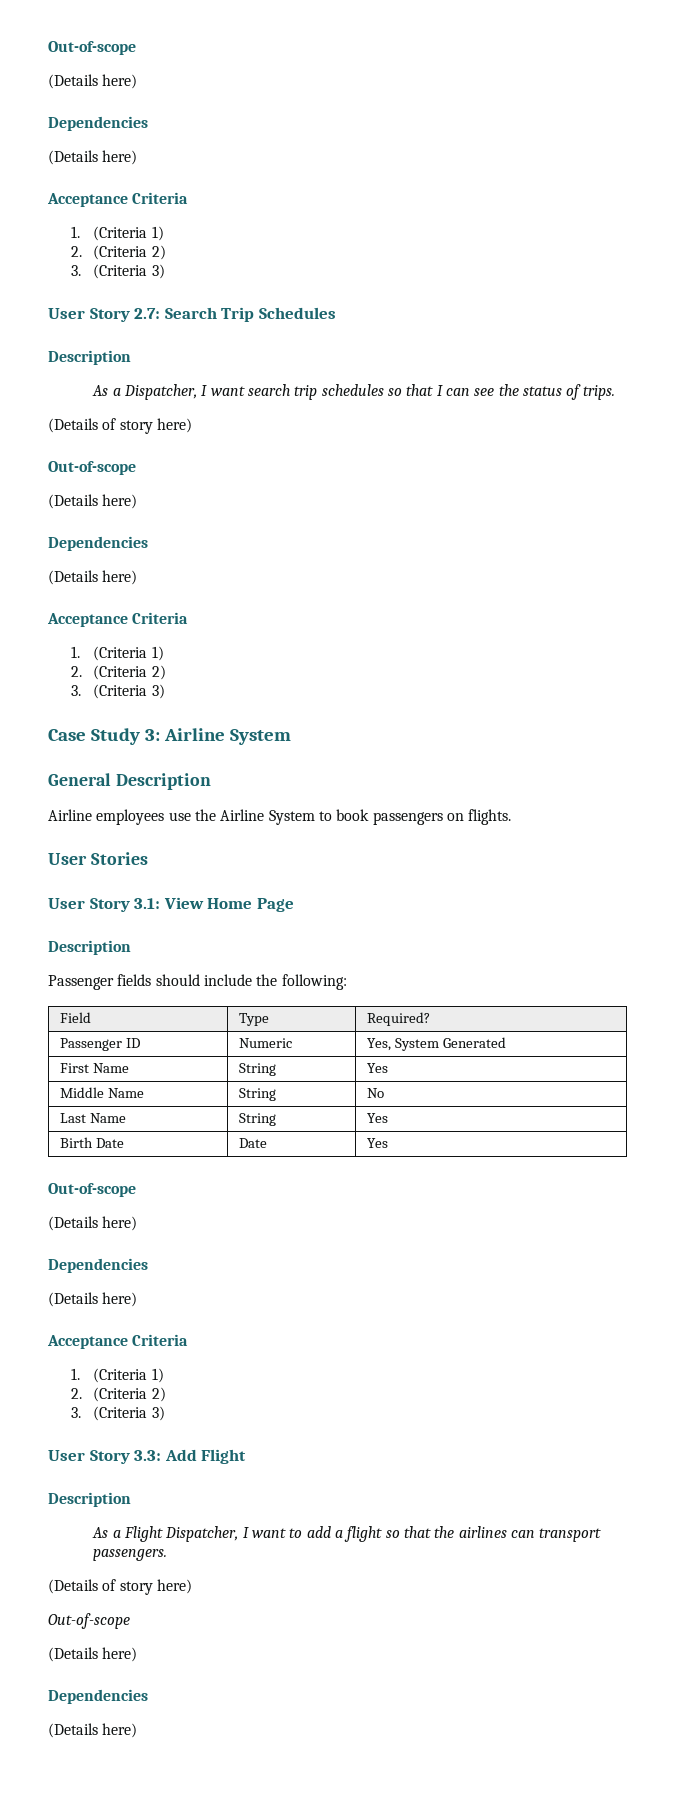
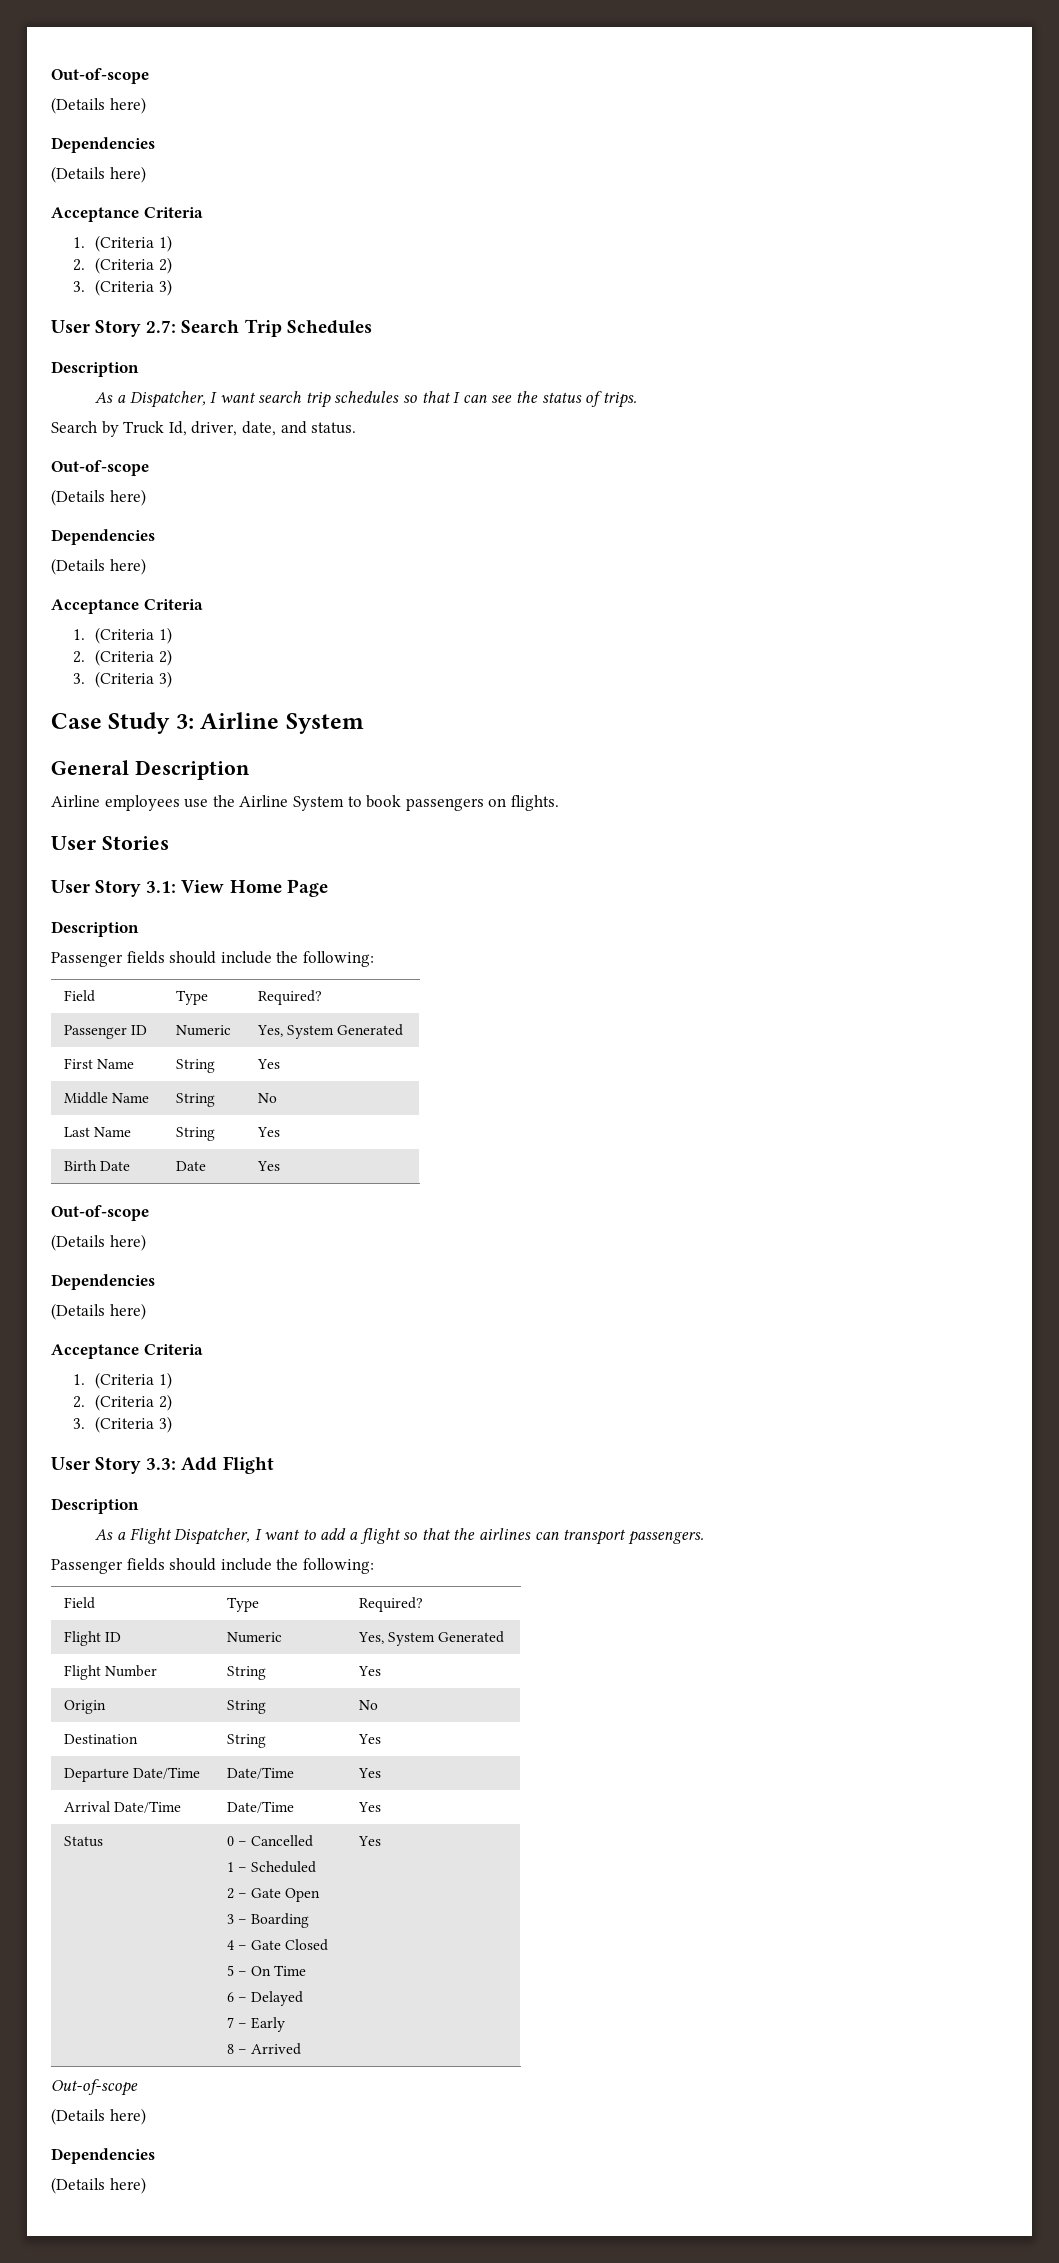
  As a Dispatcher, I want search trip schedules so that I can see the status of trips.
- (Details of story here)
+ Search by Truck Id, driver, date, and status.
  As a Flight Dispatcher, I want to add a flight so that the airlines can transport passengers.
- (Details of story here)
+ Passenger fields should include the following:
+ Field | Type | Required?
+ Flight ID | Numeric | Yes, System Generated
+ Flight Number | String | Yes
+ Origin | String | No
+ Destination | String | Yes
+ Departure Date/Time | Date/Time | Yes
+ Arrival Date/Time | Date/Time | Yes
+ Status | 0 – Cancelled
+ 1 – Scheduled
+ 2 – Gate Open
+ 3 – Boarding
+ 4 – Gate Closed
+ 5 – On Time
+ 6 – Delayed
+ 7 – Early
+ 8 – Arrived | Yes

